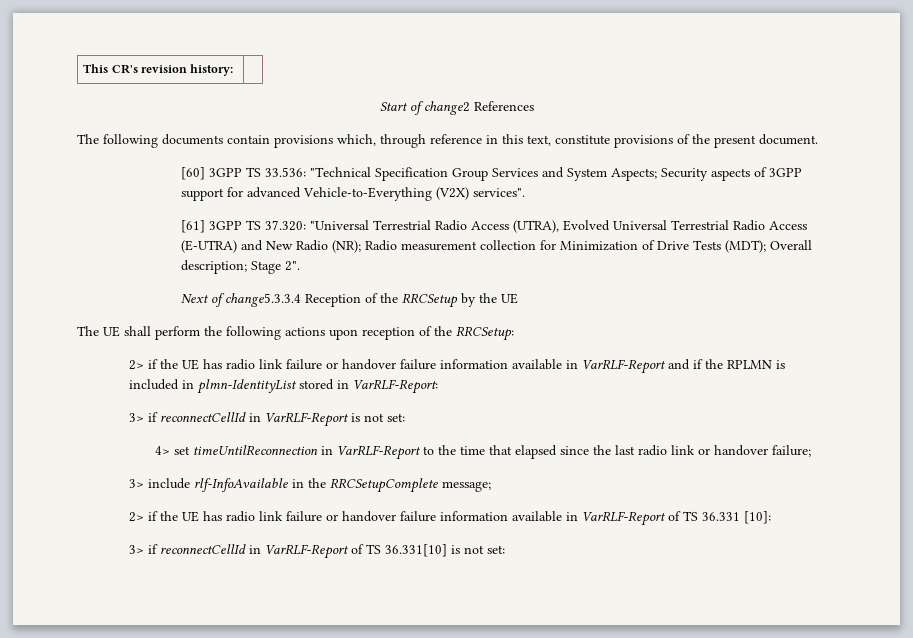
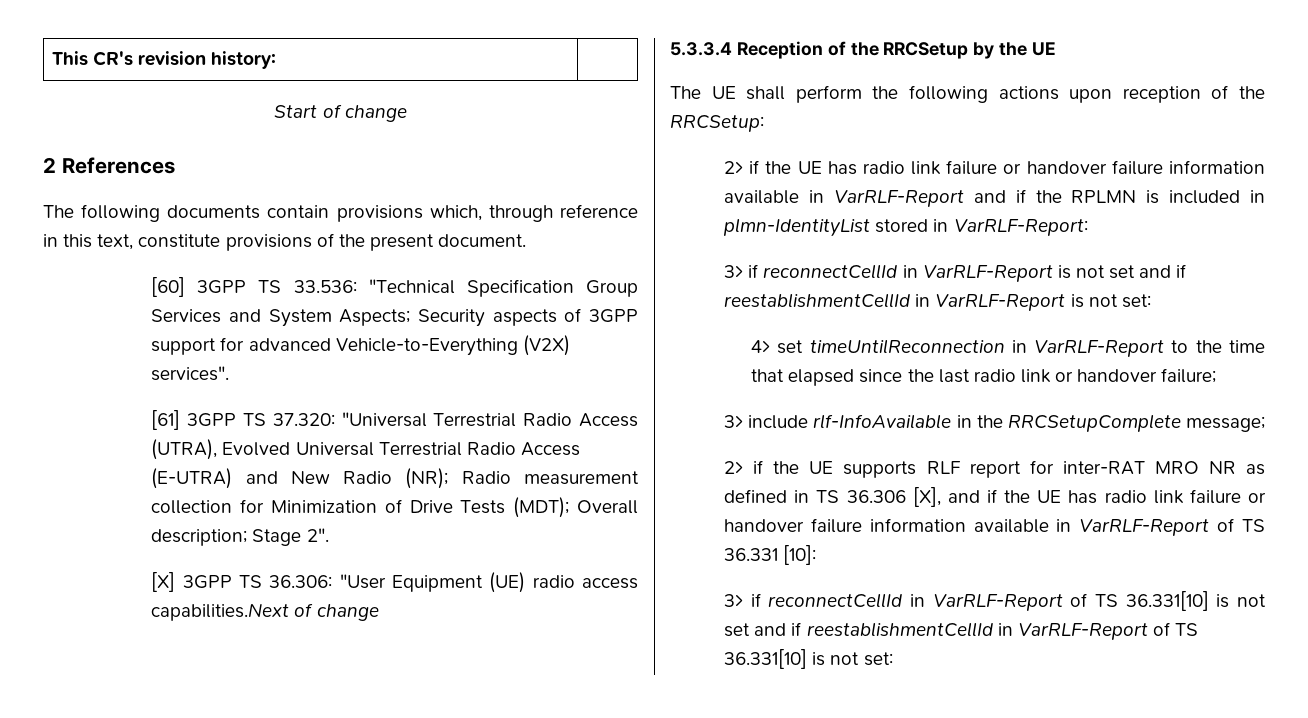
- Start of change2 References
+ Start of change
+ 2 References
- Next of change5.3.3.4 Reception of the RRCSetup by the UE
+ [X] 3GPP TS 36.306: "User Equipment (UE) radio access capabilities.Next of change
+ 5.3.3.4 Reception of the RRCSetup by the UE
- 3> if reconnectCellId in VarRLF-Report is not set:
+ 3> if reconnectCellId in VarRLF-Report is not set and if reestablishmentCellId in VarRLF-Report is not set:
- 2> if the UE has radio link failure or handover failure information available in VarRLF-Report of TS 36.331 [10]:
+ 2> if the UE supports RLF report for inter-RAT MRO NR as defined in TS 36.306 [X], and if the UE has radio link failure or handover failure information available in VarRLF-Report of TS 36.331 [10]:
- 3> if reconnectCellId in VarRLF-Report of TS 36.331[10] is not set:
+ 3> if reconnectCellId in VarRLF-Report of TS 36.331[10] is not set and if reestablishmentCellId in VarRLF-Report of TS 36.331[10] is not set:

